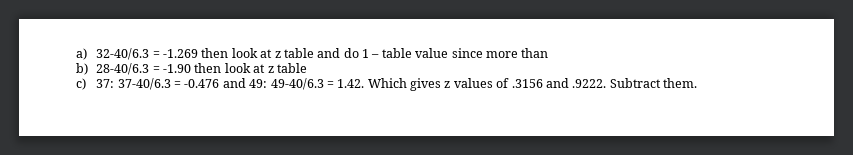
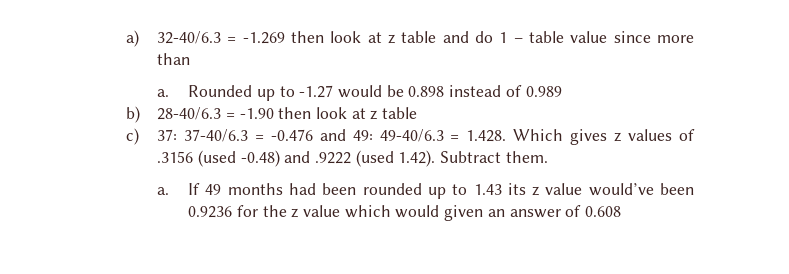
+ a. Rounded up to -1.27 would be 0.898 instead of 0.989
- c) 37: 37-40/6.3 = -0.476 and 49: 49-40/6.3 = 1.42. Which gives z values of .3156 and .9222. Subtract them.
+ c) 37: 37-40/6.3 = -0.476 and 49: 49-40/6.3 = 1.428. Which gives z values of .3156 (used -0.48) and .9222 (used 1.42). Subtract them.
+ a. If 49 months had been rounded up to 1.43 its z value would’ve been 0.9236 for the z value which would given an answer of 0.608

